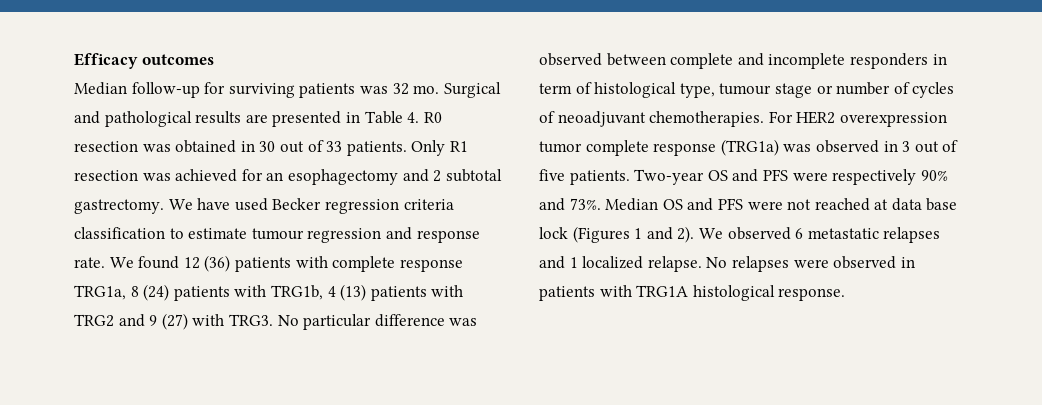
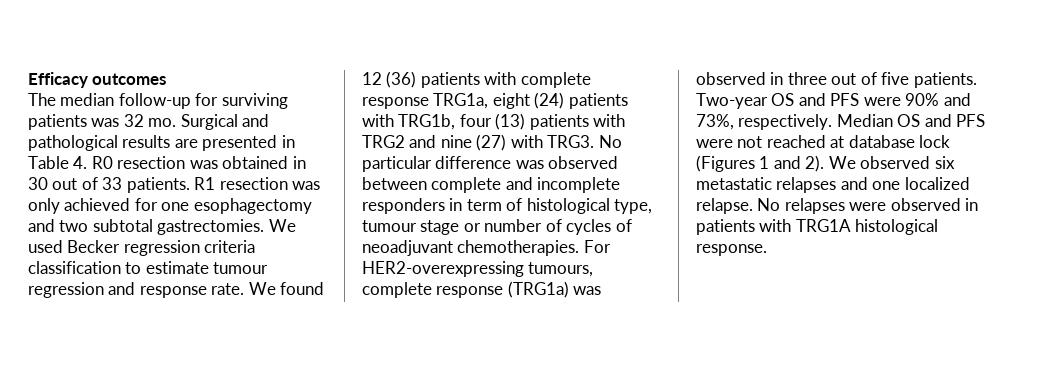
- Median follow-up for surviving patients was 32 mo.
+ The median follow-up for surviving patients was 32 mo.
- Only R1 resection was achieved for an esophagectomy and 2 subtotal gastrectomy. We have used Becker regression criteria classification to estimate tumour regression and response rate.
+ R1 resection was only achieved for one esophagectomy and two subtotal gastrectomies. We used Becker regression criteria classification to estimate tumour regression and response rate.
- We found 12 (36) patients with complete response TRG1a, 8 (24) patients with TRG1b, 4 (13) patients with TRG2 and 9 (27) with TRG3.
+ We found 12 (36) patients with complete response TRG1a, eight (24) patients with TRG1b, four (13) patients with TRG2 and nine (27) with TRG3.
- For HER2 overexpression tumor complete response (TRG1a) was observed in 3 out of five patients.
+ For HER2-overexpressing tumours, complete response (TRG1a) was observed in three out of five patients.
- Two-year OS and PFS were respectively 90% and 73%.
+ Two-year OS and PFS were 90% and 73%, respectively.
- Median OS and PFS were not reached at data base lock (Figures 1 and 2).
+ Median OS and PFS were not reached at database lock (Figures 1 and 2).
- We observed 6 metastatic relapses and 1 localized relapse.
+ We observed six metastatic relapses and one localized relapse.

